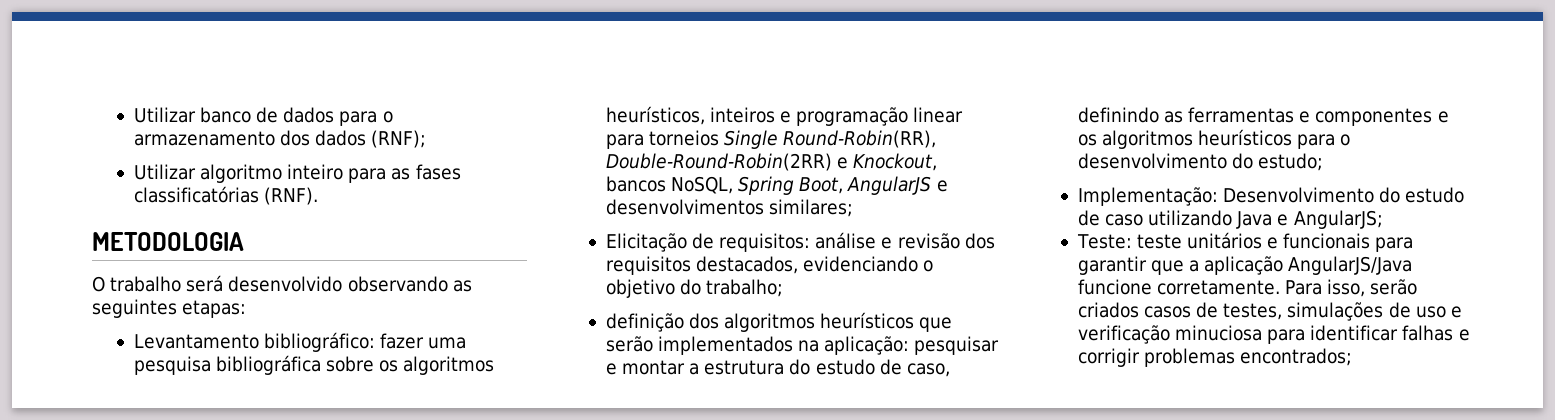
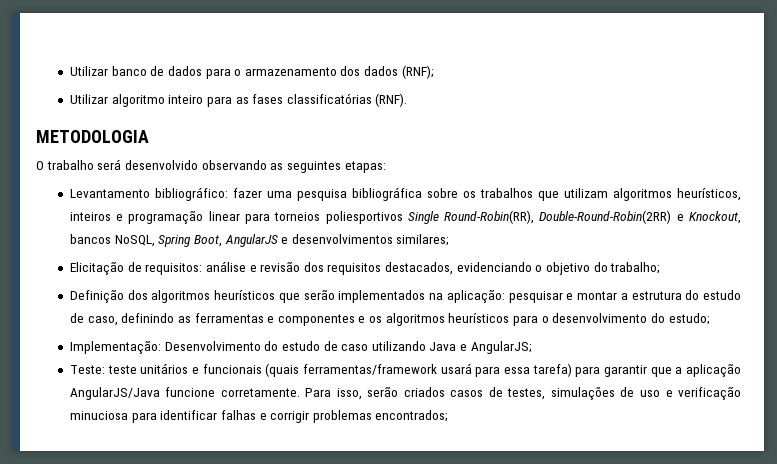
- Levantamento bibliográfico: fazer uma pesquisa bibliográfica sobre os algoritmos heurísticos, inteiros e programação linear para torneios Single Round-Robin(RR), Double-Round-Robin(2RR) e Knockout, bancos NoSQL, Spring Boot, AngularJS e desenvolvimentos similares;
+ Levantamento bibliográfico: fazer uma pesquisa bibliográfica sobre os trabalhos que utilizam algoritmos heurísticos, inteiros e programação linear para torneios poliesportivos Single Round-Robin(RR), Double-Round-Robin(2RR) e Knockout, bancos NoSQL, Spring Boot, AngularJS e desenvolvimentos similares;
- definição dos algoritmos heurísticos que serão implementados na aplicação: pesquisar e montar a estrutura do estudo de caso, definindo as ferramentas e componentes e os algoritmos heurísticos para o desenvolvimento do estudo;
+ Definição dos algoritmos heurísticos que serão implementados na aplicação: pesquisar e montar a estrutura do estudo de caso, definindo as ferramentas e componentes e os algoritmos heurísticos para o desenvolvimento do estudo;
- Teste: teste unitários e funcionais para garantir que a aplicação AngularJS/Java funcione corretamente.
+ Teste: teste unitários e funcionais (quais ferramentas/framework usará para essa tarefa) para garantir que a aplicação AngularJS/Java funcione corretamente.

